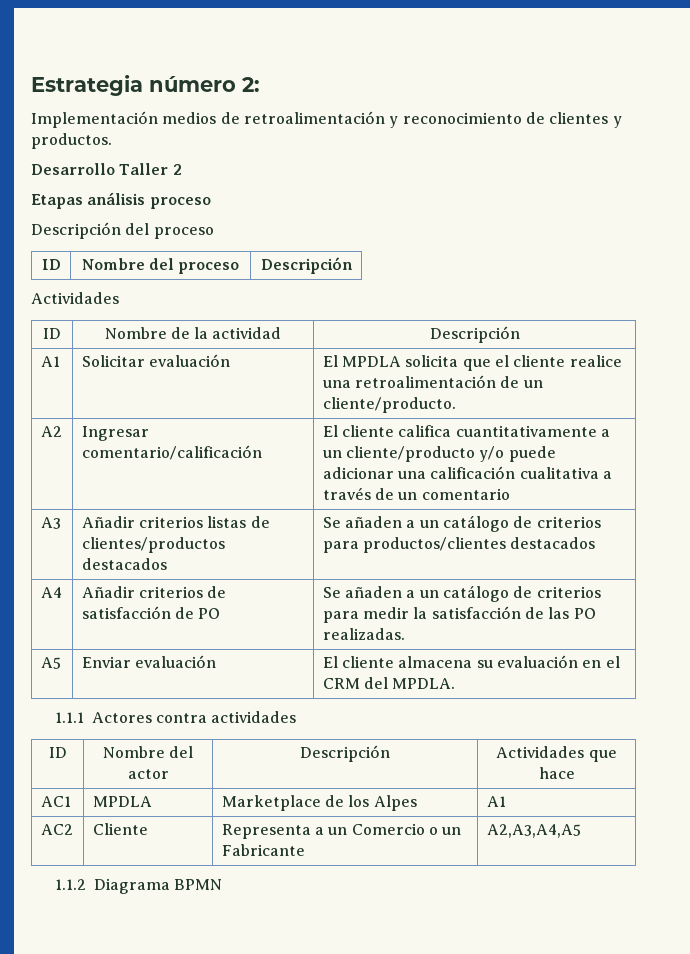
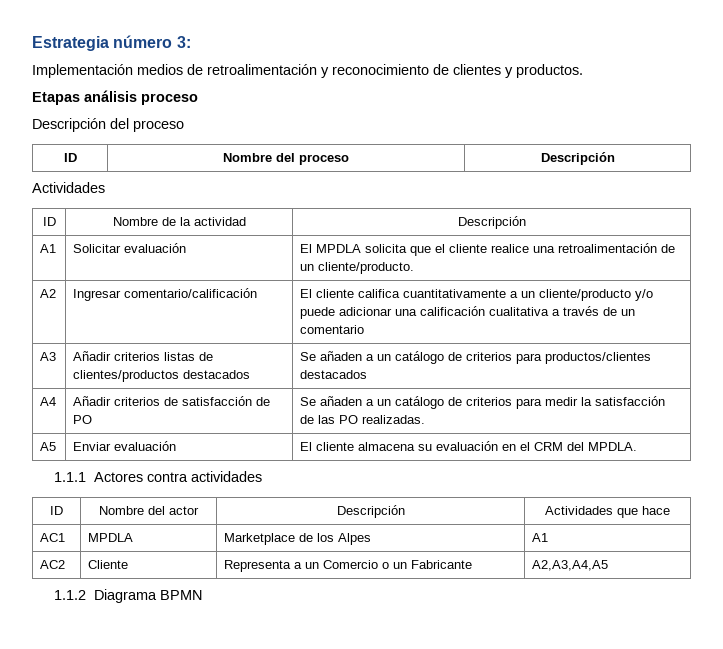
- Estrategia número 2:
+ Estrategia número 3:
- Desarrollo Taller 2

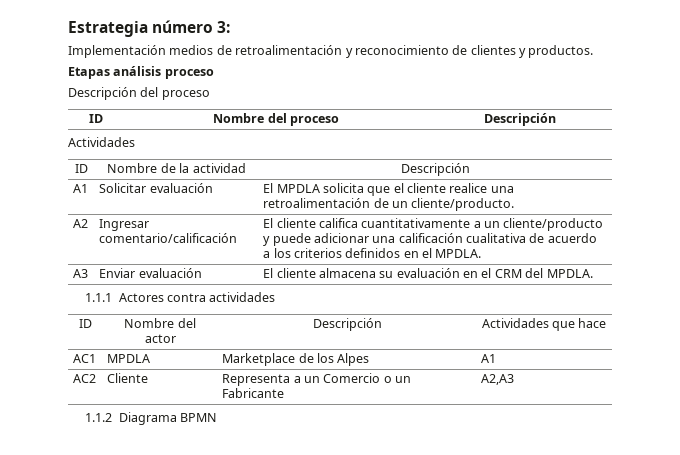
- A2 | Ingresar comentario/calificación | El cliente califica cuantitativamente a un cliente/producto y/o puede adicionar una calificación cualitativa a través de un comentario
- A3 | Añadir criterios listas de clientes/productos destacados | Se añaden a un catálogo de criterios para productos/clientes destacados
- A4 | Añadir criterios de satisfacción de PO | Se añaden a un catálogo de criterios para medir la satisfacción de las PO realizadas.
- A5 | Enviar evaluación | El cliente almacena su evaluación en el CRM del MPDLA.
+ A2 | Ingresar comentario/calificación | El cliente califica cuantitativamente a un cliente/producto y puede adicionar una calificación cualitativa de acuerdo a los criterios definidos en el MPDLA.
+ A3 | Enviar evaluación | El cliente almacena su evaluación en el CRM del MPDLA.
- AC2 | Cliente | Representa a un Comercio o un Fabricante | A2,A3,A4,A5
+ AC2 | Cliente | Representa a un Comercio o un Fabricante | A2,A3

